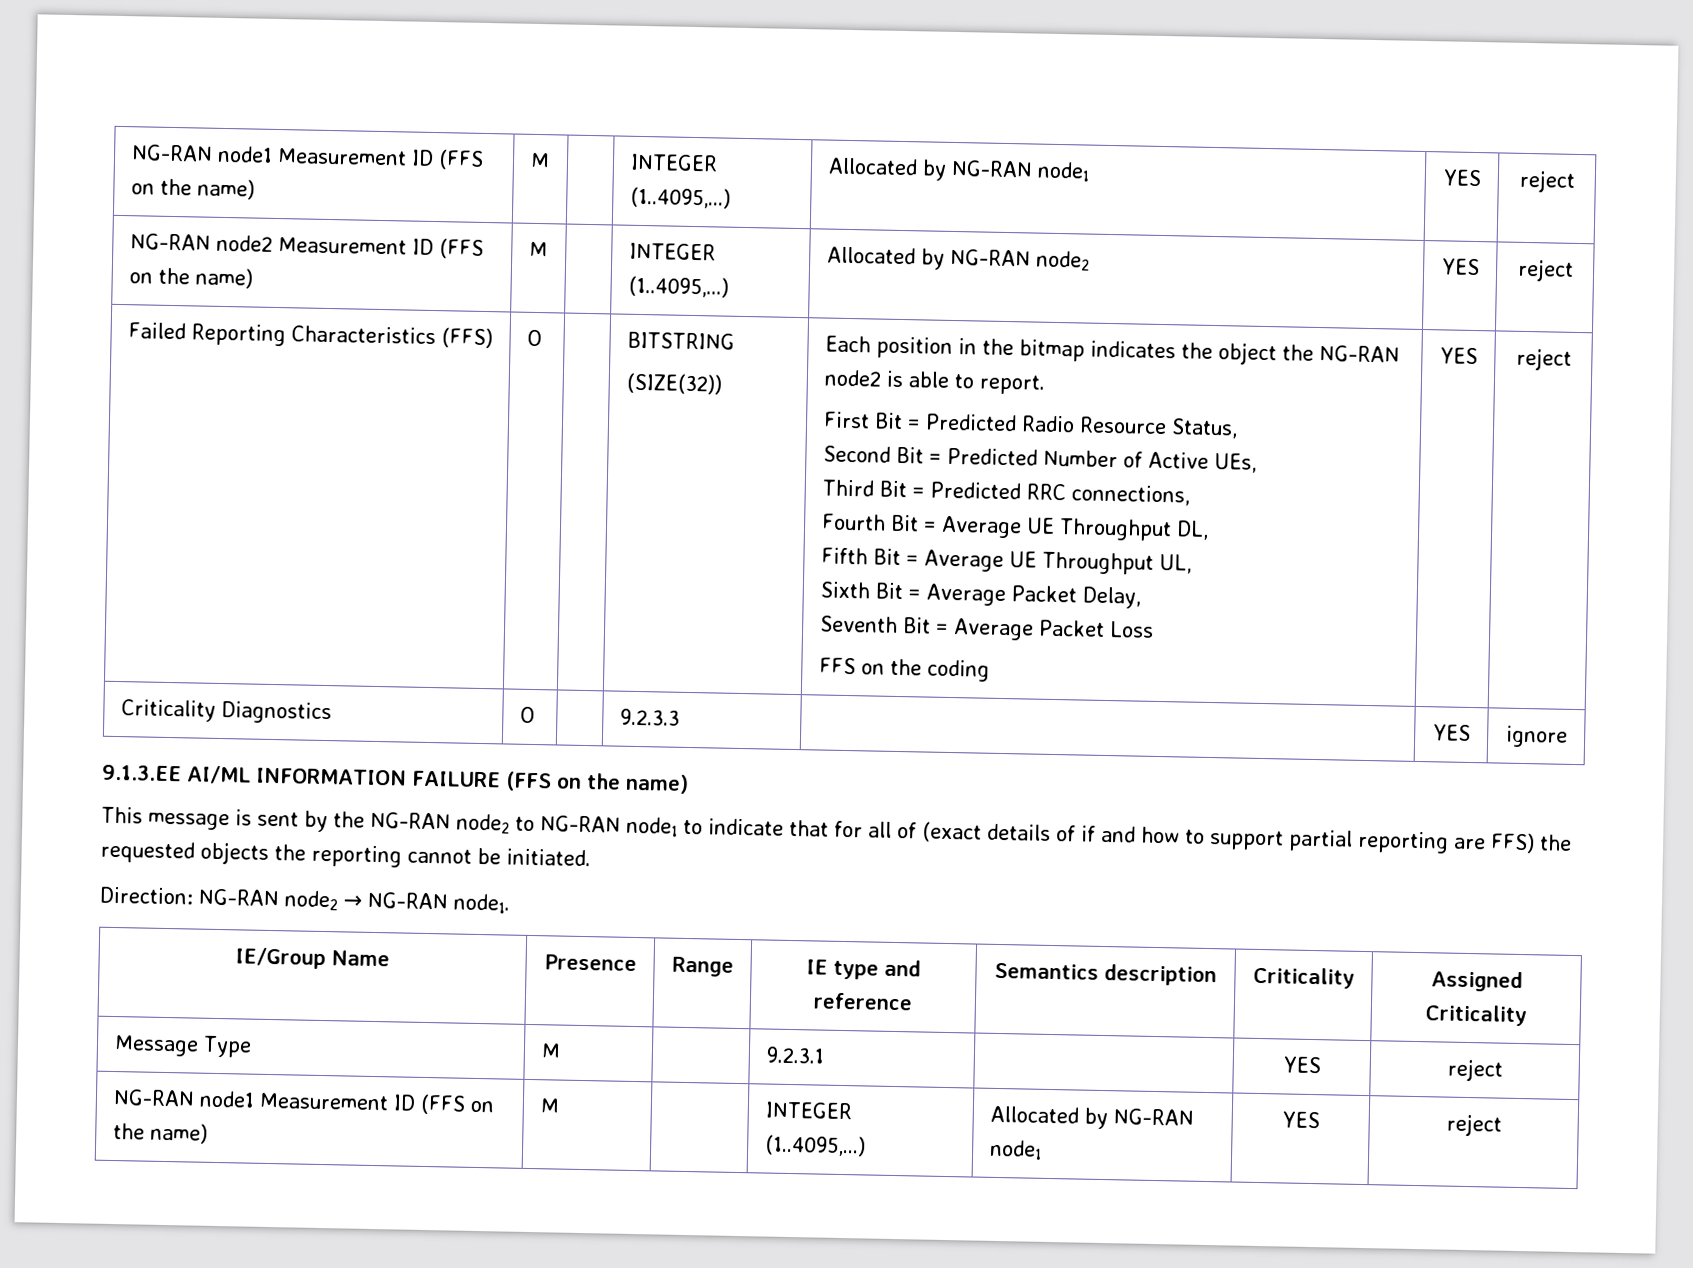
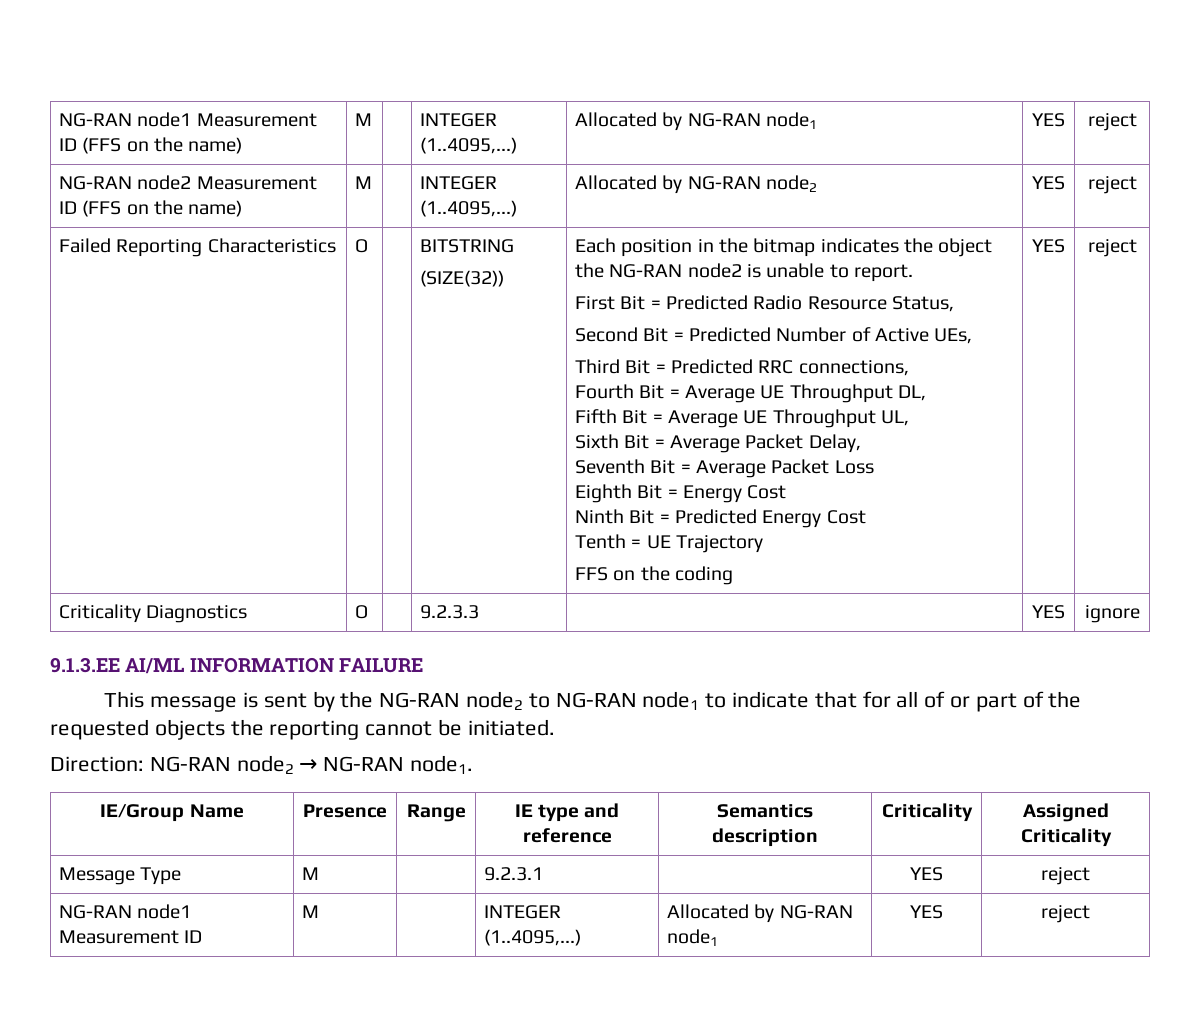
- Failed Reporting Characteristics (FFS)
+ Failed Reporting Characteristics
- Each position in the bitmap indicates the object the NG-RAN node2 is able to report.
+ Each position in the bitmap indicates the object the NG-RAN node2 is unable to report.
+ Eighth Bit = Energy Cost
+ Ninth Bit = Predicted Energy Cost
+ Tenth = UE Trajectory
- 9.1.3.EE AI/ML INFORMATION FAILURE (FFS on the name)
+ 9.1.3.EE AI/ML INFORMATION FAILURE
- This message is sent by the NG-RAN node2 to NG-RAN node1 to indicate that for all of (exact details of if and how to support partial reporting are FFS) the requested objects the reporting cannot be initiated.
+ This message is sent by the NG-RAN node2 to NG-RAN node1 to indicate that for all of or part of the requested objects the reporting cannot be initiated.
  Message Type | M | | 9.2.3.1 | | YES | reject
- NG-RAN node1 Measurement ID (FFS on the name) | M | | INTEGER (1..4095,...) | Allocated by NG-RAN node1 | YES | reject
+ NG-RAN node1 Measurement ID | M | | INTEGER (1..4095,...) | Allocated by NG-RAN node1 | YES | reject

